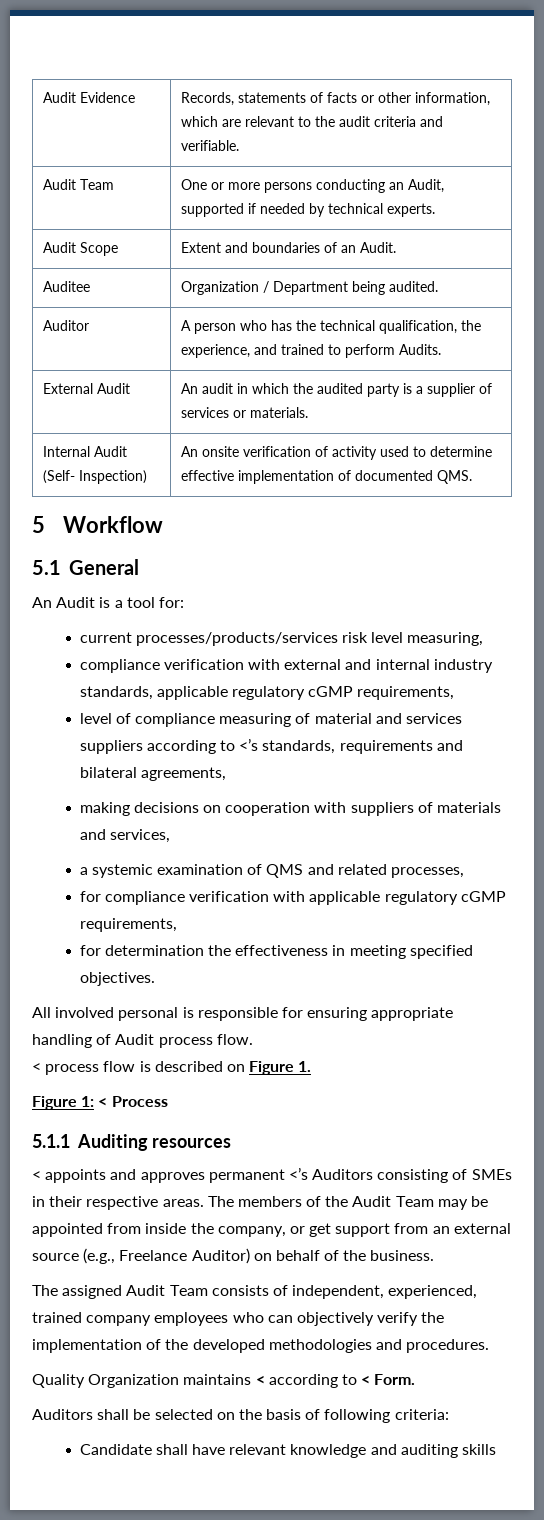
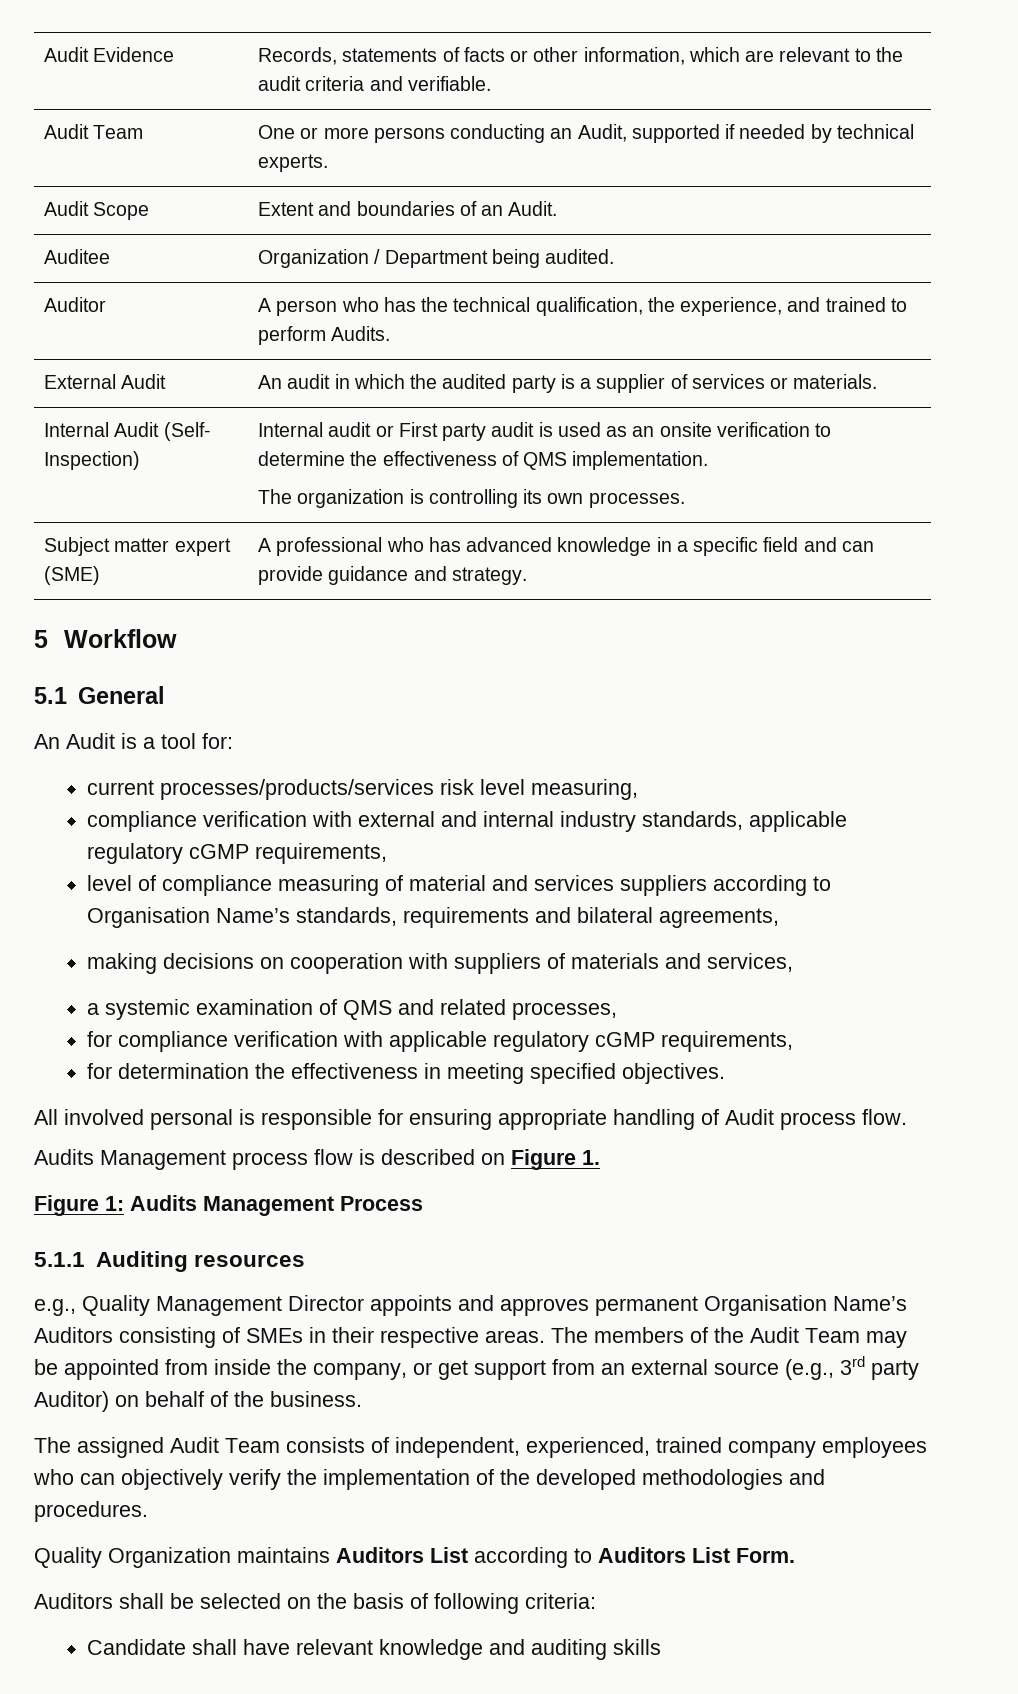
- Internal Audit (Self- Inspection) | An onsite verification of activity used to determine effective implementation of documented QMS.
+ Internal Audit (Self- Inspection) | Internal audit or First party audit is used as an onsite verification to determine the effectiveness of QMS implementation.
+ The organization is controlling its own processes.
+ Subject matter expert (SME) | A professional who has advanced knowledge in a specific field and can provide guidance and strategy.
- level of compliance measuring of material and services suppliers according to <’s standards, requirements and bilateral agreements,
+ level of compliance measuring of material and services suppliers according to Organisation Name’s standards, requirements and bilateral agreements,
- < process flow is described on Figure 1.
+ Audits Management process flow is described on Figure 1.
- Figure 1: < Process
+ Figure 1: Audits Management Process
- < appoints and approves permanent <’s Auditors consisting of SMEs in their respective areas.
+ e.g., Quality Management Director appoints and approves permanent Organisation Name’s Auditors consisting of SMEs in their respective areas.
- The members of the Audit Team may be appointed from inside the company, or get support from an external source (e.g., Freelance Auditor) on behalf of the business.
+ The members of the Audit Team may be appointed from inside the company, or get support from an external source (e.g., 3rd party Auditor) on behalf of the business.
- Quality Organization maintains < according to < Form.
+ Quality Organization maintains Auditors List according to Auditors List Form.

